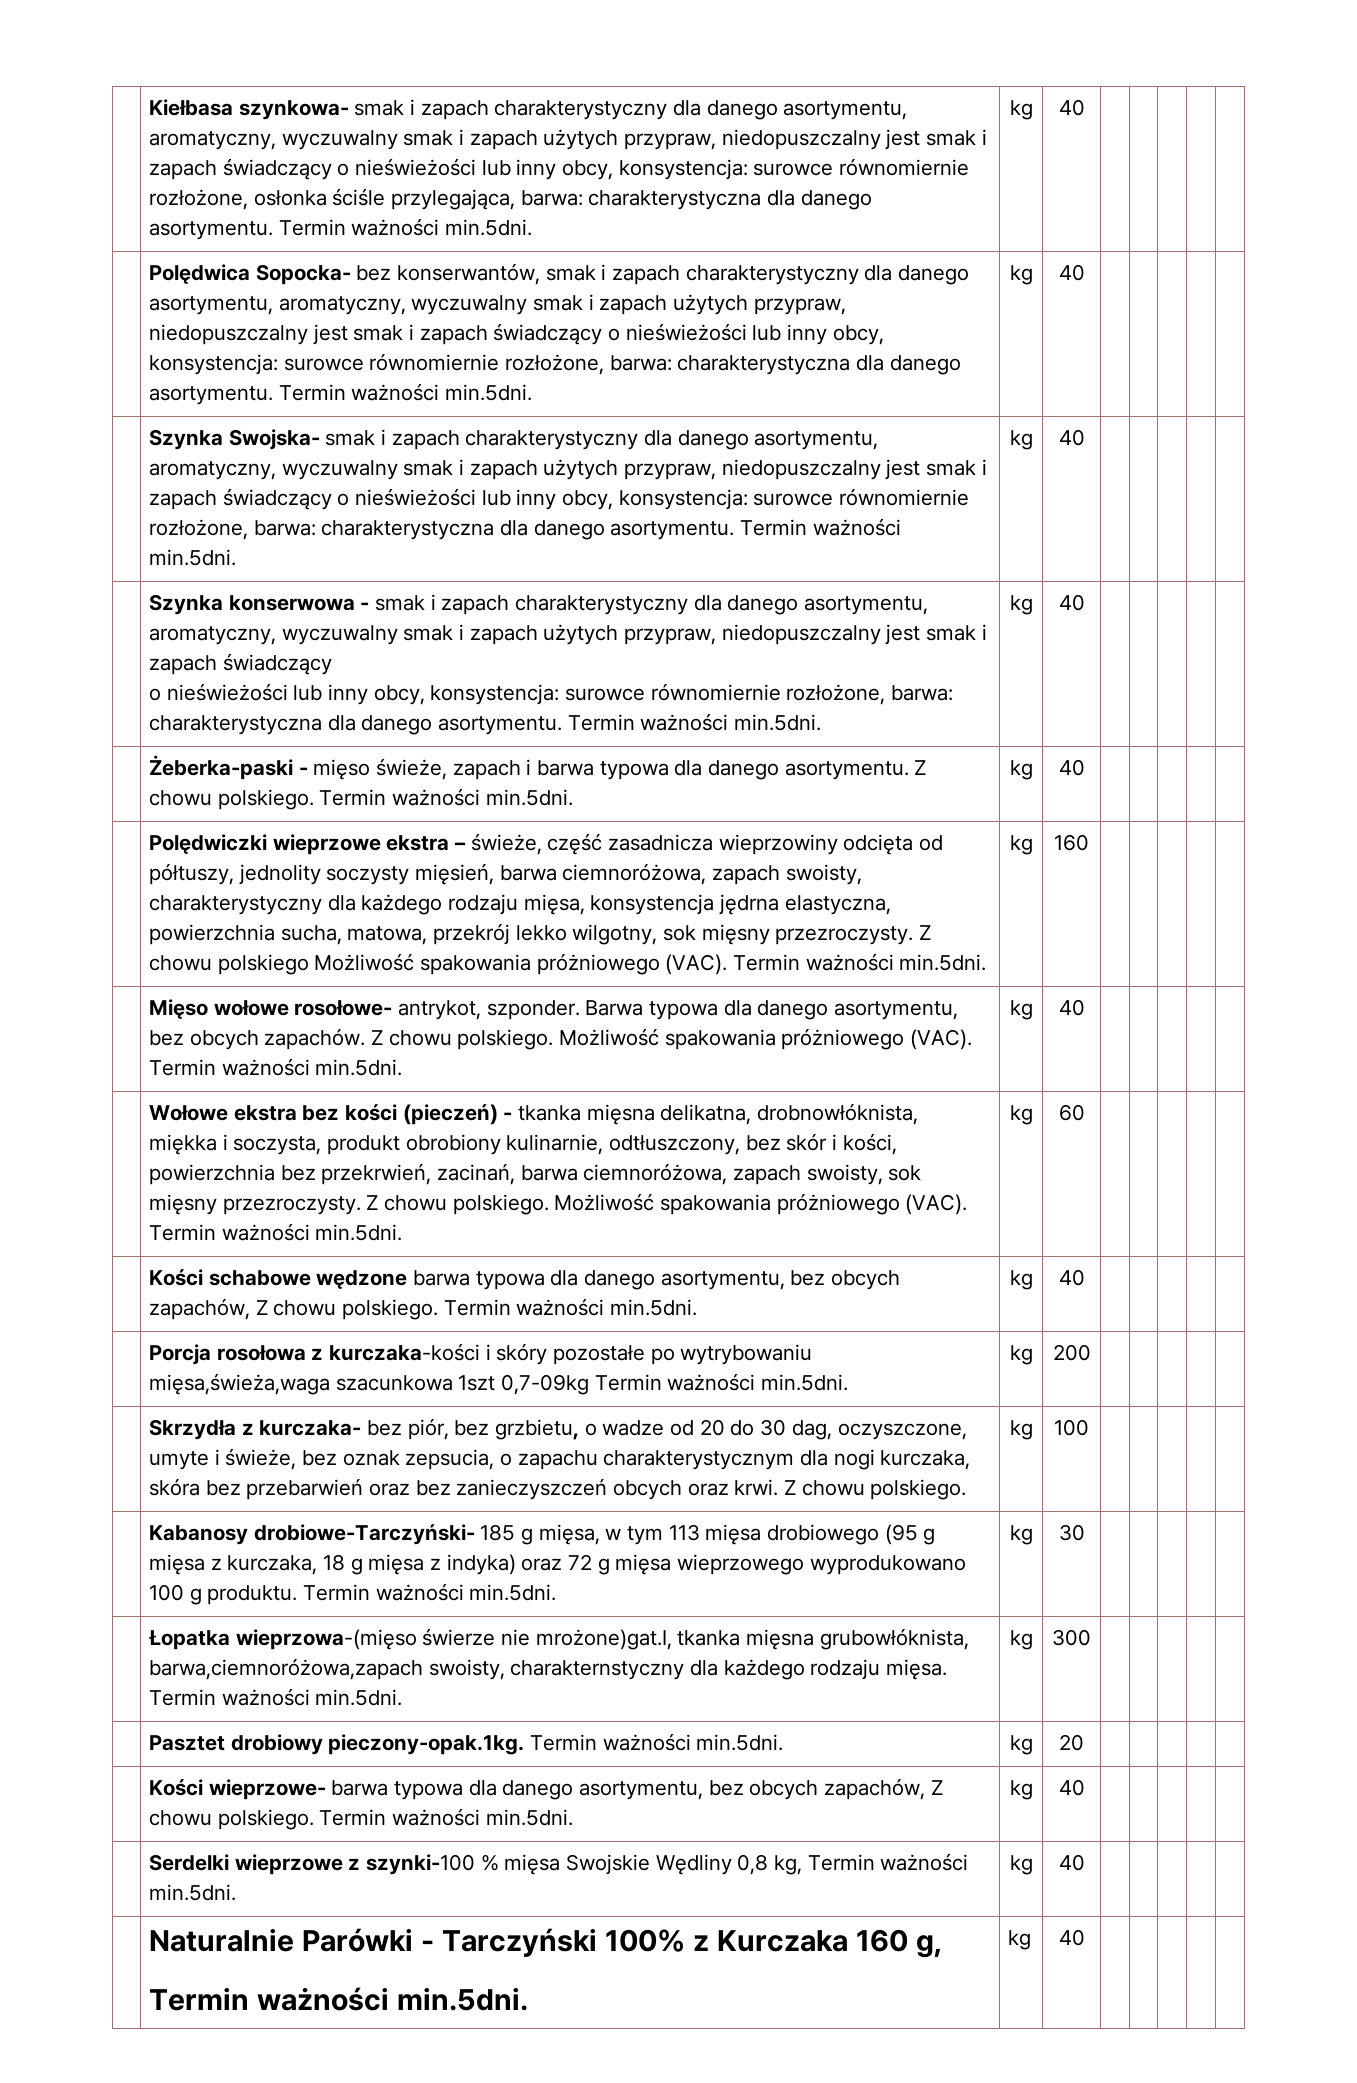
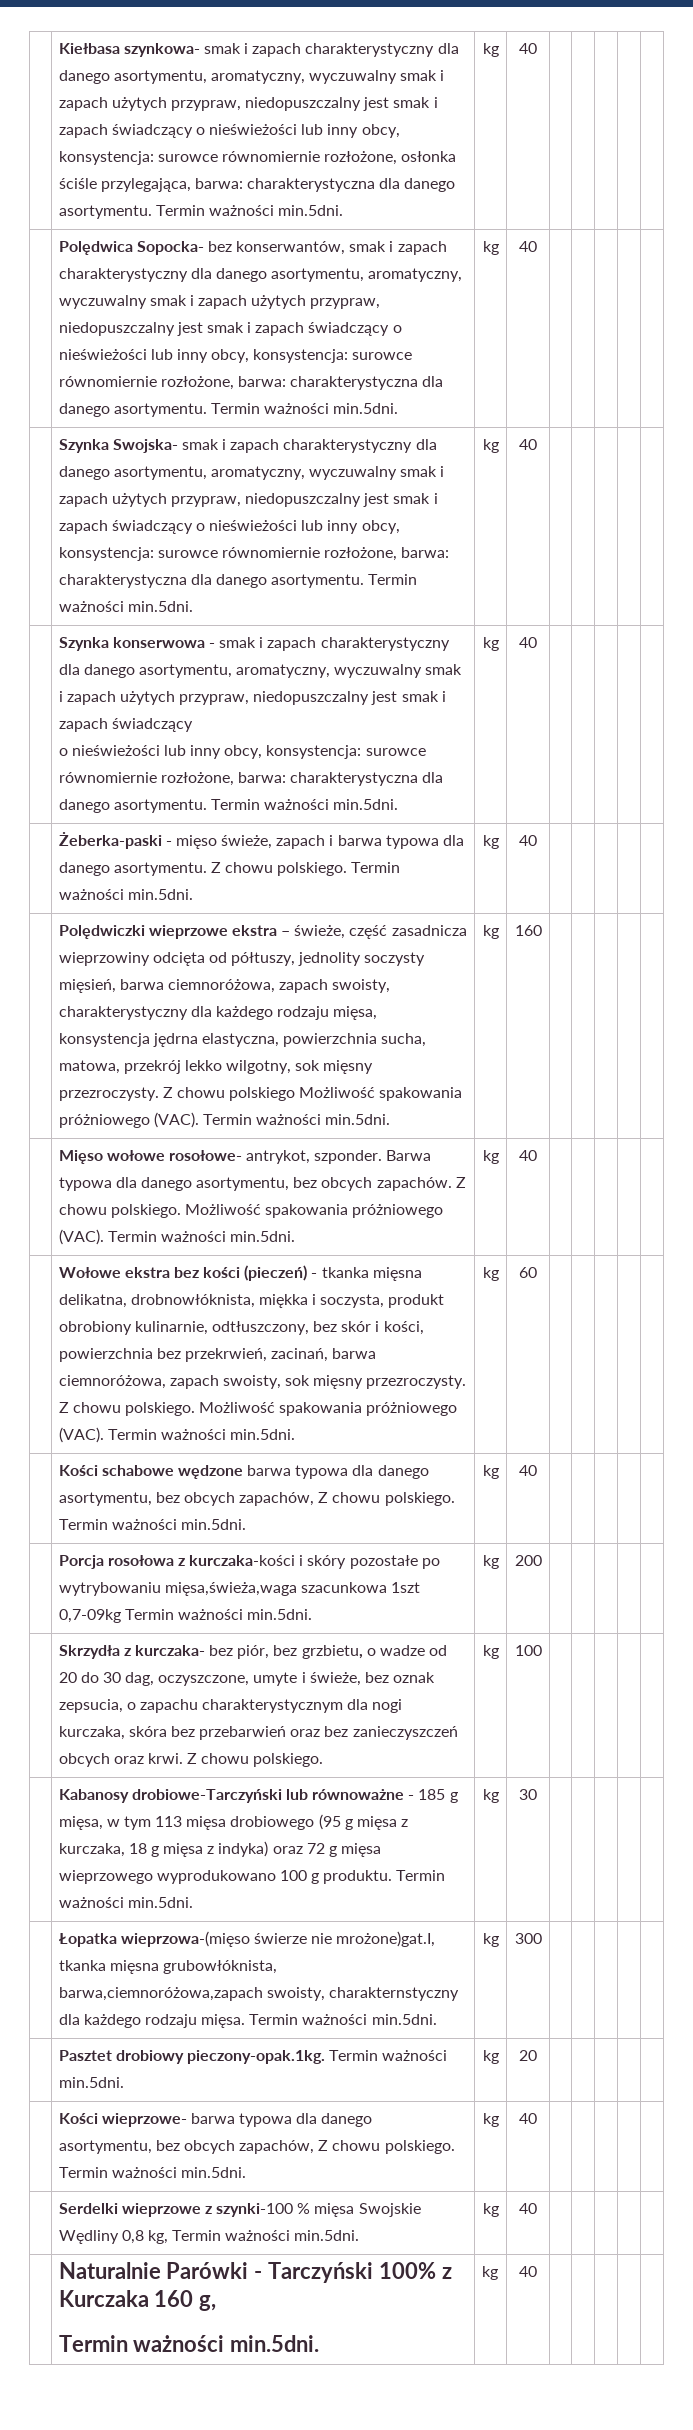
- | Kabanosy drobiowe-Tarczyński- 185 g mięsa, w tym 113 mięsa drobiowego (95 g mięsa z kurczaka, 18 g mięsa z indyka) oraz 72 g mięsa wieprzowego wyprodukowano 100 g produktu. Termin ważności min.5dni. | kg | 30 | | | | |
+ | Kabanosy drobiowe-Tarczyński lub równoważne - 185 g mięsa, w tym 113 mięsa drobiowego (95 g mięsa z kurczaka, 18 g mięsa z indyka) oraz 72 g mięsa wieprzowego wyprodukowano 100 g produktu. Termin ważności min.5dni. | kg | 30 | | | | |

